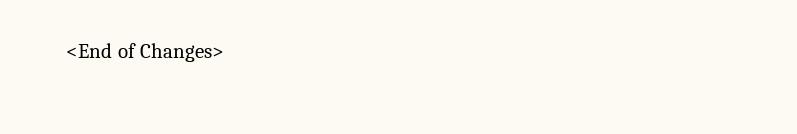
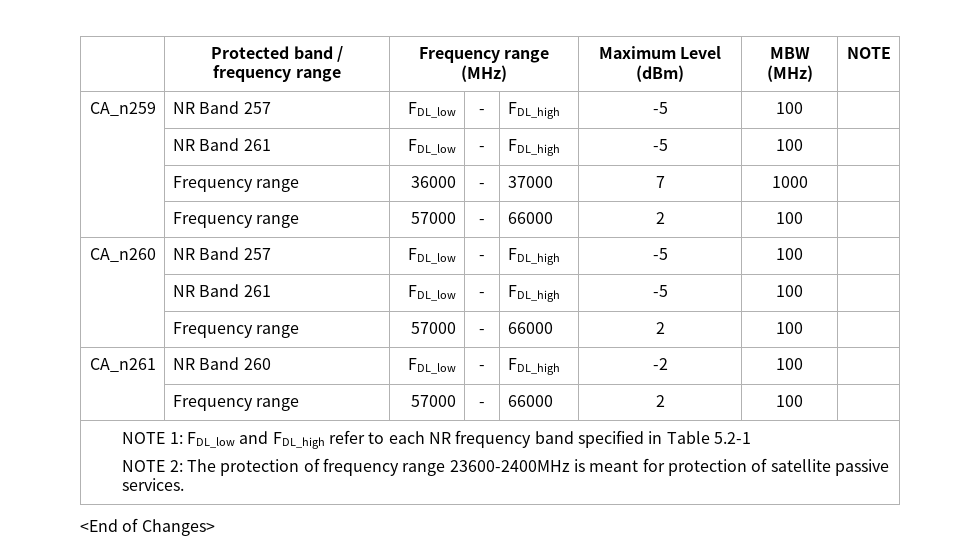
+ | Protected band / frequency range | Frequency range (MHz) | Maximum Level (dBm) | MBW (MHz) | NOTE
+ CA_n259 | NR Band 257 | FDL_low | - | FDL_high | -5 | 100 |
+ | NR Band 261 | FDL_low | - | FDL_high | -5 | 100 |
+ | Frequency range | 36000 | - | 37000 | 7 | 1000 |
+ | Frequency range | 57000 | - | 66000 | 2 | 100 |
+ CA_n260 | NR Band 257 | FDL_low | - | FDL_high | -5 | 100 |
+ | NR Band 261 | FDL_low | - | FDL_high | -5 | 100 |
+ | Frequency range | 57000 | - | 66000 | 2 | 100 |
+ CA_n261 | NR Band 260 | FDL_low | - | FDL_high | -2 | 100 |
+ | Frequency range | 57000 | - | 66000 | 2 | 100 |
+ NOTE 1: FDL_low and FDL_high refer to each NR frequency band specified in Table 5.2-1
+ NOTE 2: The protection of frequency range 23600-2400MHz is meant for protection of satellite passive services.

